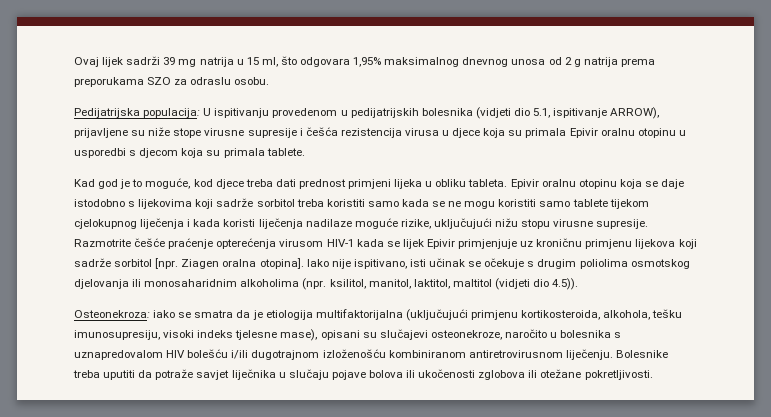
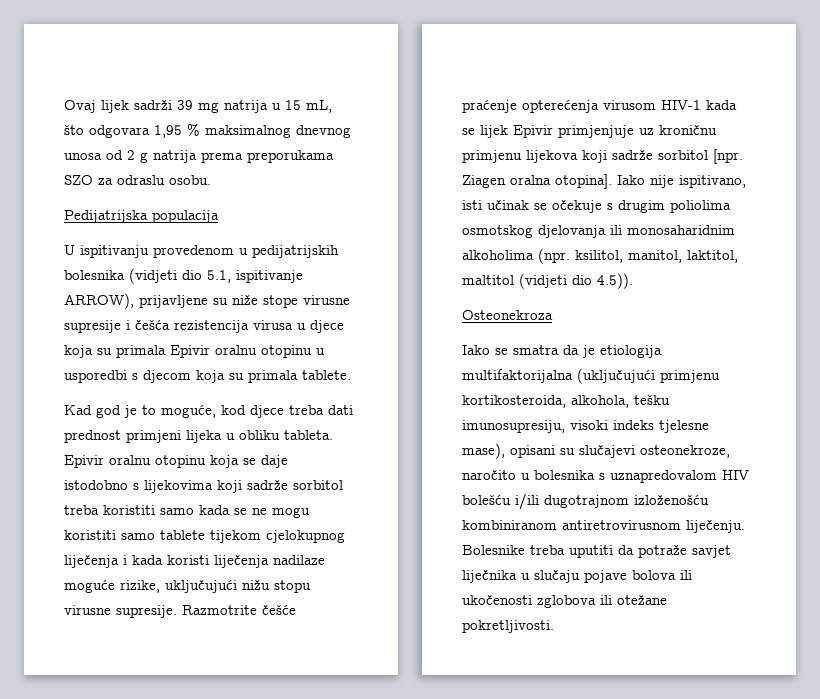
- Ovaj lijek sadrži 39 mg natrija u 15 ml, što odgovara 1,95% maksimalnog dnevnog unosa od 2 g natrija prema preporukama SZO za odraslu osobu.
+ Ovaj lijek sadrži 39 mg natrija u 15 mL, što odgovara 1,95 % maksimalnog dnevnog unosa od 2 g natrija prema preporukama SZO za odraslu osobu.
- Pedijatrijska populacija: U ispitivanju provedenom u pedijatrijskih bolesnika (vidjeti dio 5.1, ispitivanje ARROW), prijavljene su niže stope virusne supresije i češća rezistencija virusa u djece koja su primala Epivir oralnu otopinu u usporedbi s djecom koja su primala tablete.
+ Pedijatrijska populacija
+ U ispitivanju provedenom u pedijatrijskih bolesnika (vidjeti dio 5.1, ispitivanje ARROW), prijavljene su niže stope virusne supresije i češća rezistencija virusa u djece koja su primala Epivir oralnu otopinu u usporedbi s djecom koja su primala tablete.
- Osteonekroza: iako se smatra da je etiologija multifaktorijalna (uključujući primjenu kortikosteroida, alkohola, tešku imunosupresiju, visoki indeks tjelesne mase), opisani su slučajevi osteonekroze, naročito u bolesnika s uznapredovalom HIV bolešću i/ili dugotrajnom izloženošću kombiniranom antiretrovirusnom liječenju.
+ Osteonekroza
+ Iako se smatra da je etiologija multifaktorijalna (uključujući primjenu kortikosteroida, alkohola, tešku imunosupresiju, visoki indeks tjelesne mase), opisani su slučajevi osteonekroze, naročito u bolesnika s uznapredovalom HIV bolešću i/ili dugotrajnom izloženošću kombiniranom antiretrovirusnom liječenju.

